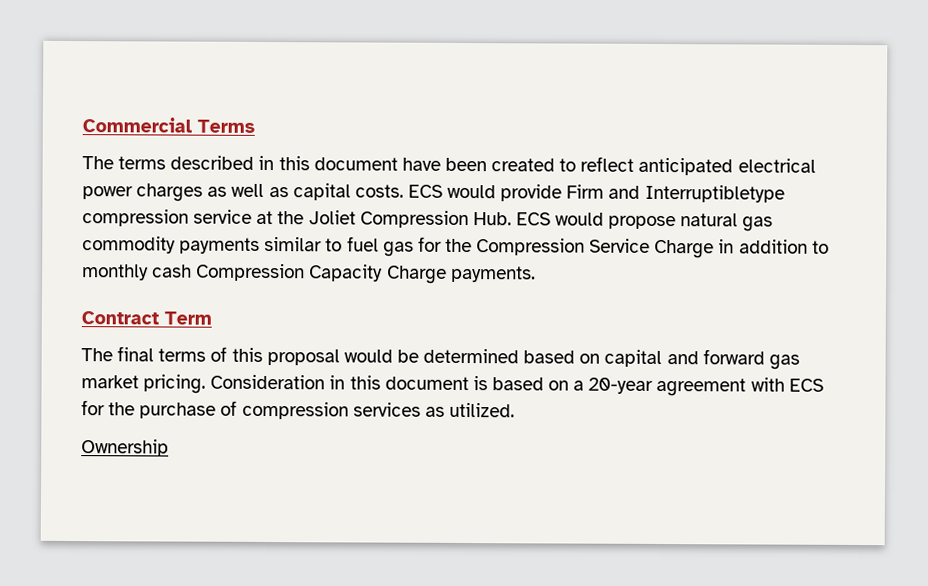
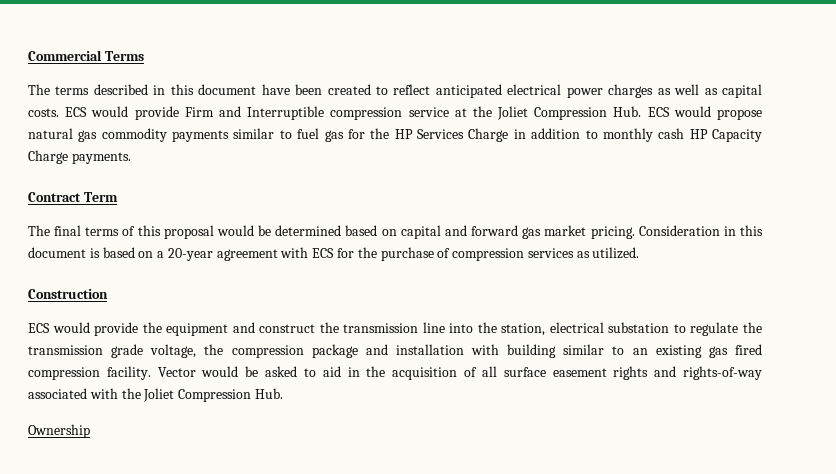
- ECS would provide Firm and Interruptibletype compression service at the Joliet Compression Hub. ECS would propose natural gas commodity payments similar to fuel gas for the Compression Service Charge in addition to monthly cash Compression Capacity Charge payments.
+ ECS would provide Firm and Interruptible compression service at the Joliet Compression Hub. ECS would propose natural gas commodity payments similar to fuel gas for the HP Services Charge in addition to monthly cash HP Capacity Charge payments.
+ Construction
+ ECS would provide the equipment and construct the transmission line into the station, electrical substation to regulate the transmission grade voltage, the compression package and installation with building similar to an existing gas fired compression facility. Vector would be asked to aid in the acquisition of all surface easement rights and rights-of-way associated with the Joliet Compression Hub.

